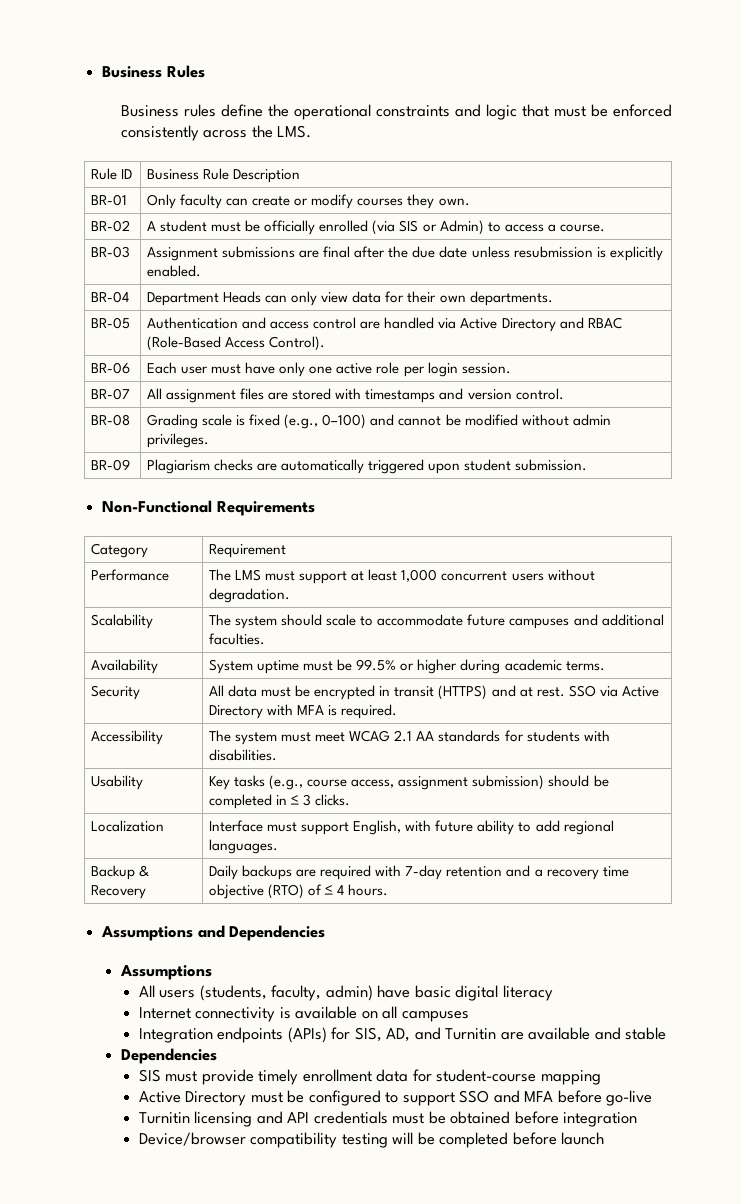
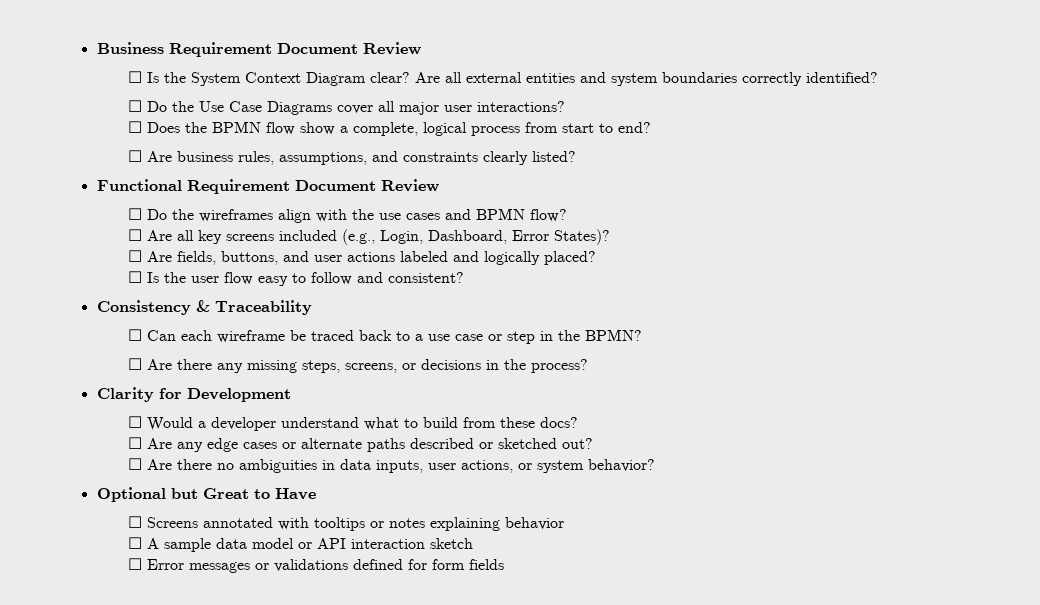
- Business Rules
- Business rules define the operational constraints and logic that must be enforced consistently across the LMS.
- Rule ID | Business Rule Description
- BR-01 | Only faculty can create or modify courses they own.
- BR-02 | A student must be officially enrolled (via SIS or Admin) to access a course.
- BR-03 | Assignment submissions are final after the due date unless resubmission is explicitly enabled.
- BR-04 | Department Heads can only view data for their own departments.
- BR-05 | Authentication and access control are handled via Active Directory and RBAC (Role-Based Access Control).
- BR-06 | Each user must have only one active role per login session.
- BR-07 | All assignment files are stored with timestamps and version control.
- BR-08 | Grading scale is fixed (e.g., 0–100) and cannot be modified without admin privileges.
- BR-09 | Plagiarism checks are automatically triggered upon student submission.
- Non-Functional Requirements
- Category | Requirement
- Performance | The LMS must support at least 1,000 concurrent users without degradation.
- Scalability | The system should scale to accommodate future campuses and additional faculties.
- Availability | System uptime must be 99.5% or higher during academic terms.
- Security | All data must be encrypted in transit (HTTPS) and at rest. SSO via Active Directory with MFA is required.
- Accessibility | The system must meet WCAG 2.1 AA standards for students with disabilities.
- Usability | Key tasks (e.g., course access, assignment submission) should be completed in ≤ 3 clicks.
- Localization | Interface must support English, with future ability to add regional languages.
- Backup & Recovery | Daily backups are required with 7-day retention and a recovery time objective (RTO) of ≤ 4 hours.
- Assumptions and Dependencies
- Assumptions
- All users (students, faculty, admin) have basic digital literacy
- Internet connectivity is available on all campuses
- Integration endpoints (APIs) for SIS, AD, and Turnitin are available and stable
- Dependencies
- SIS must provide timely enrollment data for student-course mapping
- Active Directory must be configured to support SSO and MFA before go-live
- Turnitin licensing and API credentials must be obtained before integration
- Device/browser compatibility testing will be completed before launch
+ Business Requirement Document Review
+ ☐ Is the System Context Diagram clear? Are all external entities and system boundaries correctly identified?
+ ☐ Do the Use Case Diagrams cover all major user interactions?
+ ☐ Does the BPMN flow show a complete, logical process from start to end?
+ ☐ Are business rules, assumptions, and constraints clearly listed?
+ Functional Requirement Document Review
+ ☐ Do the wireframes align with the use cases and BPMN flow?
+ ☐ Are all key screens included (e.g., Login, Dashboard, Error States)?
+ ☐ Are fields, buttons, and user actions labeled and logically placed?
+ ☐ Is the user flow easy to follow and consistent?
+ Consistency & Traceability
+ ☐ Can each wireframe be traced back to a use case or step in the BPMN?
+ ☐ Are there any missing steps, screens, or decisions in the process?
+ Clarity for Development
+ ☐ Would a developer understand what to build from these docs?
+ ☐ Are any edge cases or alternate paths described or sketched out?
+ ☐ Are there no ambiguities in data inputs, user actions, or system behavior?
+ Optional but Great to Have
+ ☐ Screens annotated with tooltips or notes explaining behavior
+ ☐ A sample data model or API interaction sketch
+ ☐ Error messages or validations defined for form fields

